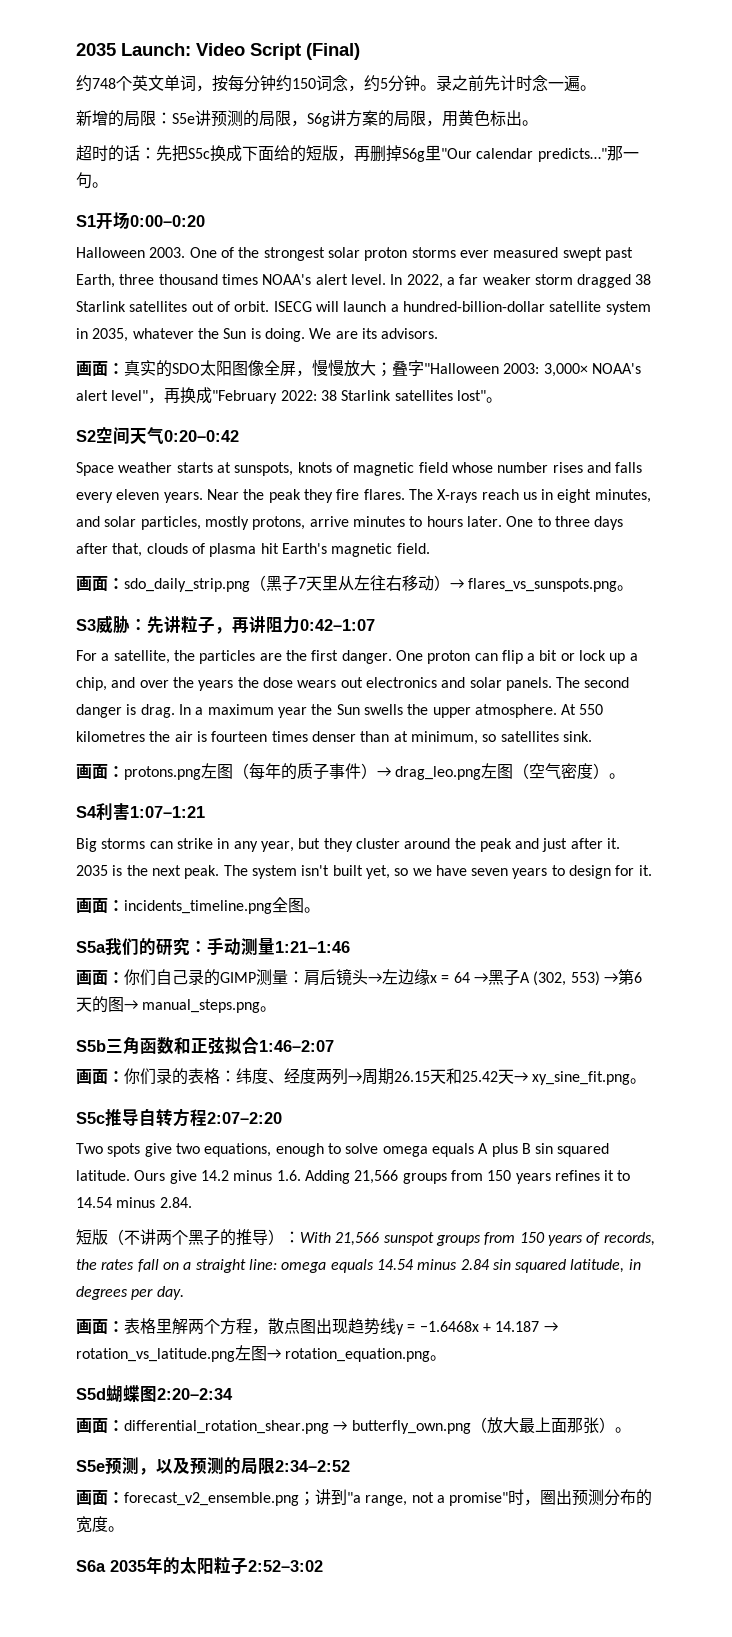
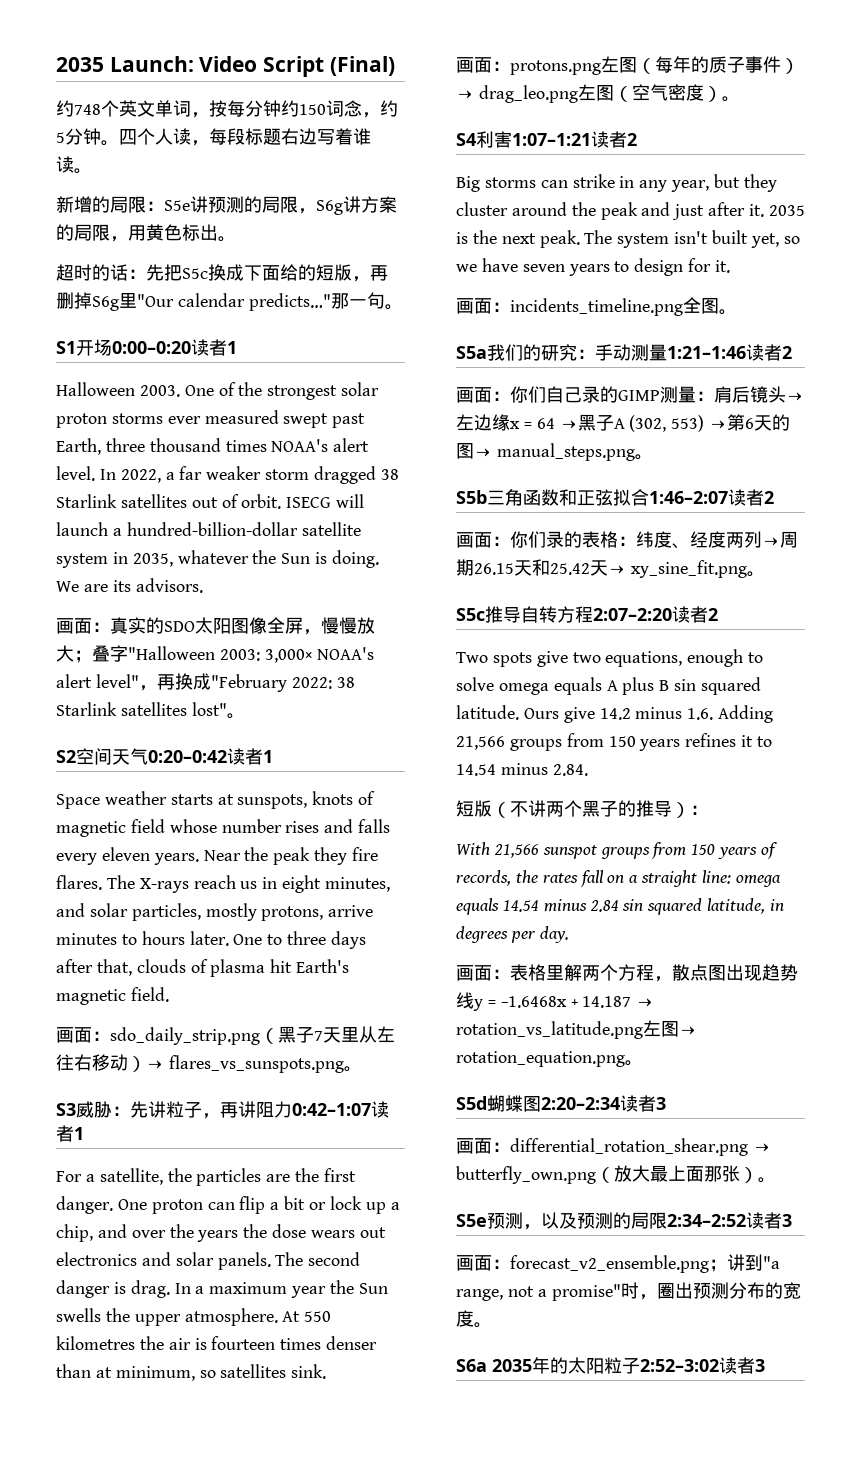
- 录之前先计时念一遍。
+ 四个人读，每段标题右边写着谁读。
- S1开场0:00–0:20
+ S1开场0:00–0:20读者1
- S2空间天气0:20–0:42
+ S2空间天气0:20–0:42读者1
- S3威胁：先讲粒子，再讲阻力0:42–1:07
+ S3威胁：先讲粒子，再讲阻力0:42–1:07读者1
- S4利害1:07–1:21
+ S4利害1:07–1:21读者2
- S5a我们的研究：手动测量1:21–1:46
+ S5a我们的研究：手动测量1:21–1:46读者2
- S5b三角函数和正弦拟合1:46–2:07
+ S5b三角函数和正弦拟合1:46–2:07读者2
- S5c推导自转方程2:07–2:20
+ S5c推导自转方程2:07–2:20读者2
- 短版（不讲两个黑子的推导）：With 21,566 sunspot groups from 150 years of records, the rates fall on a straight line: omega equals 14.54 minus 2.84 sin squared latitude, in degrees per day.
+ 短版（不讲两个黑子的推导）：
+ With 21,566 sunspot groups from 150 years of records, the rates fall on a straight line: omega equals 14.54 minus 2.84 sin squared latitude, in degrees per day.
- S5d蝴蝶图2:20–2:34
+ S5d蝴蝶图2:20–2:34读者3
- S5e预测，以及预测的局限2:34–2:52
+ S5e预测，以及预测的局限2:34–2:52读者3
- S6a 2035年的太阳粒子2:52–3:02
+ S6a 2035年的太阳粒子2:52–3:02读者3

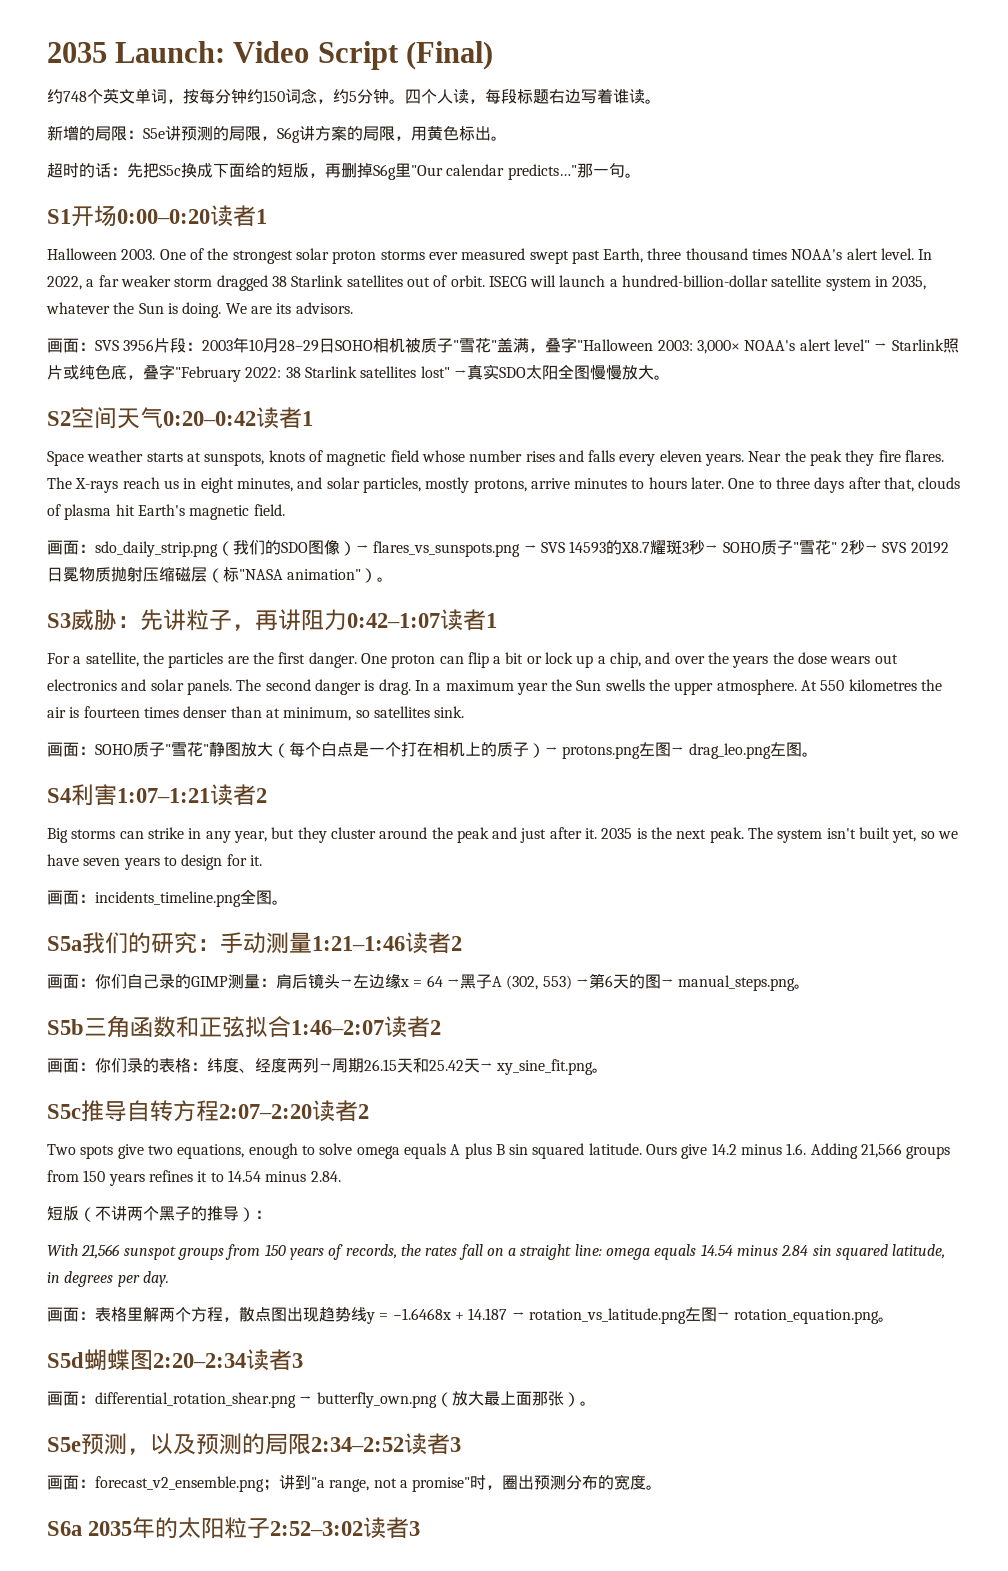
- 画面：真实的SDO太阳图像全屏，慢慢放大；叠字"Halloween 2003: 3,000× NOAA's alert level"，再换成"February 2022: 38 Starlink satellites lost"。
+ 画面：SVS 3956片段：2003年10月28–29日SOHO相机被质子"雪花"盖满，叠字"Halloween 2003: 3,000× NOAA's alert level" → Starlink照片或纯色底，叠字"February 2022: 38 Starlink satellites lost" →真实SDO太阳全图慢慢放大。
- 画面：sdo_daily_strip.png（黑子7天里从左往右移动）→ flares_vs_sunspots.png。
+ 画面：sdo_daily_strip.png（我们的SDO图像）→ flares_vs_sunspots.png → SVS 14593的X8.7耀斑3秒→ SOHO质子"雪花" 2秒→ SVS 20192日冕物质抛射压缩磁层（标"NASA animation"）。
- 画面：protons.png左图（每年的质子事件）→ drag_leo.png左图（空气密度）。
+ 画面：SOHO质子"雪花"静图放大（每个白点是一个打在相机上的质子）→ protons.png左图→ drag_leo.png左图。

